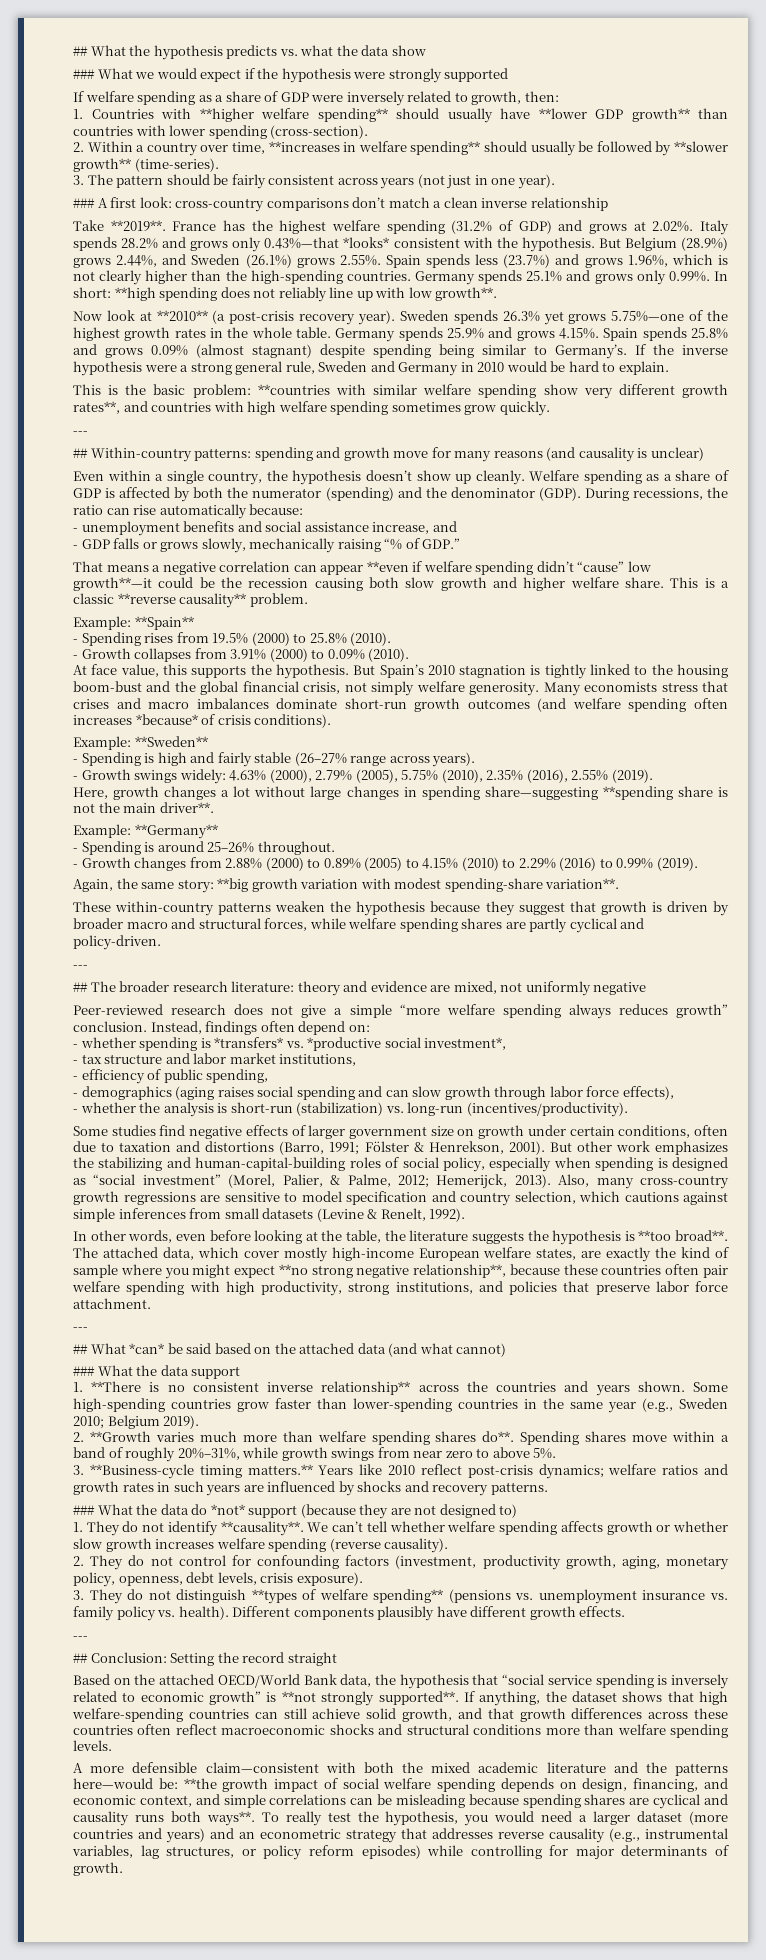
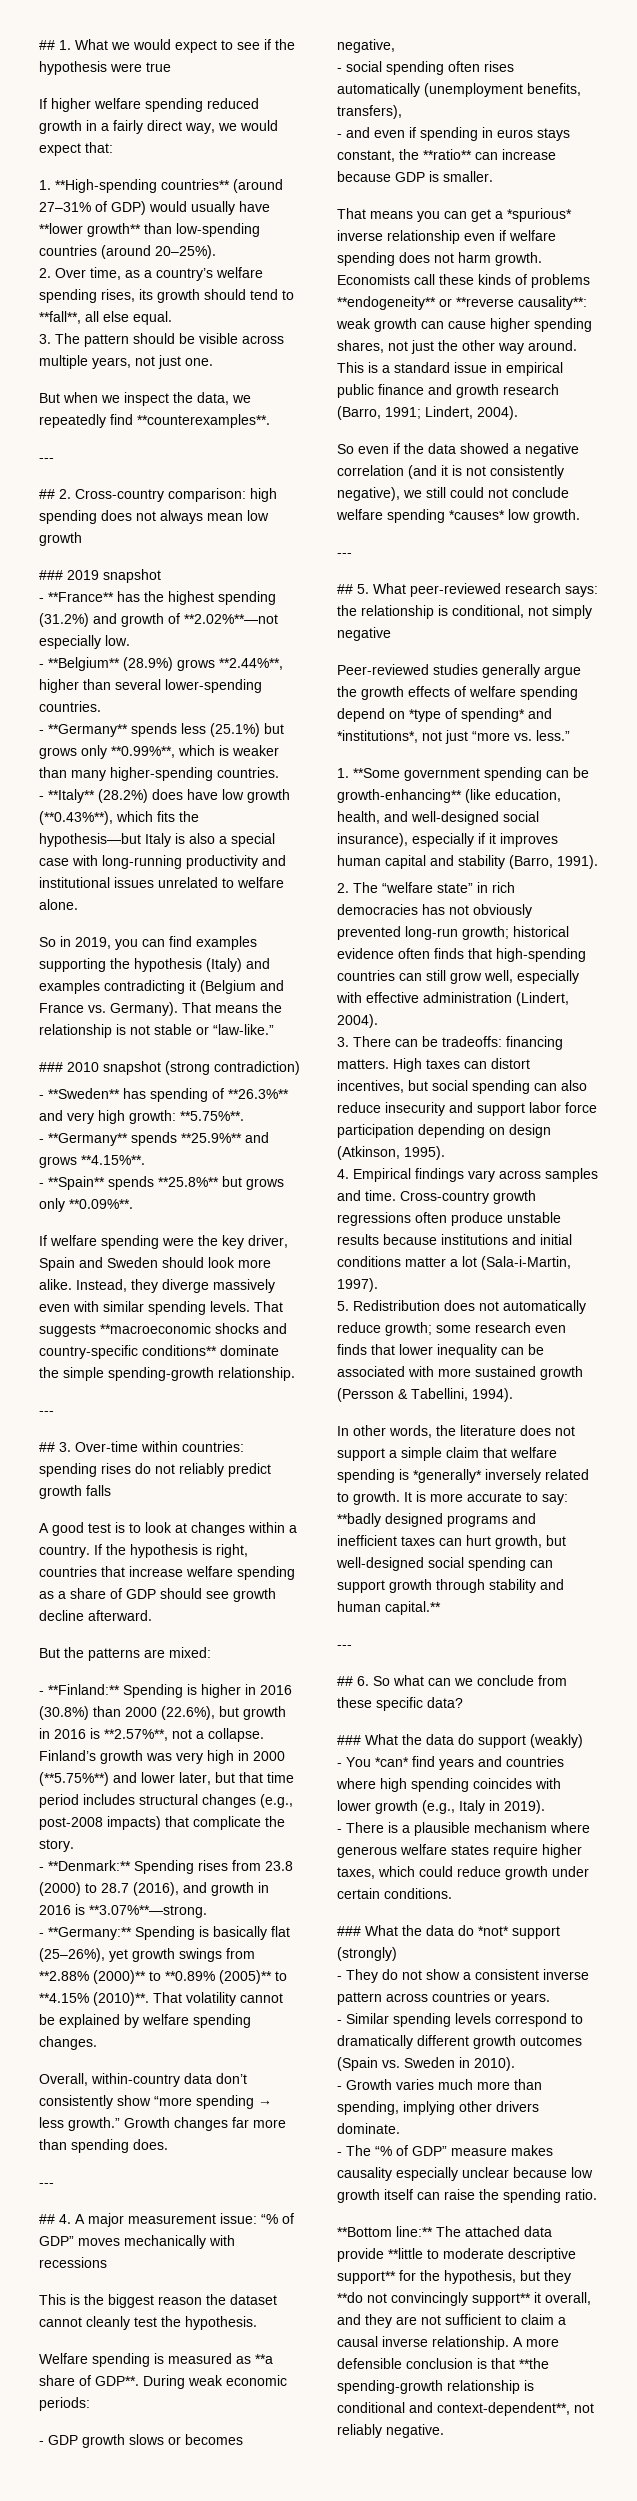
- ## What the hypothesis predicts vs. what the data show
- ### What we would expect if the hypothesis were strongly supported
- If welfare spending as a share of GDP were inversely related to growth, then:
- 1. Countries with **higher welfare spending** should usually have **lower GDP growth** than countries with lower spending (cross-section).
- 2. Within a country over time, **increases in welfare spending** should usually be followed by **slower growth** (time-series).
- 3. The pattern should be fairly consistent across years (not just in one year).
- ### A first look: cross-country comparisons don’t match a clean inverse relationship
- Take **2019**. France has the highest welfare spending (31.2% of GDP) and grows at 2.02%. Italy spends 28.2% and grows only 0.43%—that *looks* consistent with the hypothesis. But Belgium (28.9%) grows 2.44%, and Sweden (26.1%) grows 2.55%. Spain spends less (23.7%) and grows 1.96%, which is not clearly higher than the high-spending countries. Germany spends 25.1% and grows only 0.99%. In short: **high spending does not reliably line up with low growth**.
- Now look at **2010** (a post-crisis recovery year). Sweden spends 26.3% yet grows 5.75%—one of the highest growth rates in the whole table. Germany spends 25.9% and grows 4.15%. Spain spends 25.8% and grows 0.09% (almost stagnant) despite spending being similar to Germany’s. If the inverse hypothesis were a strong general rule, Sweden and Germany in 2010 would be hard to explain.
- This is the basic problem: **countries with similar welfare spending show very different growth rates**, and countries with high welfare spending sometimes grow quickly.
+ ## 1. What we would expect to see if the hypothesis were true
+ If higher welfare spending reduced growth in a fairly direct way, we would expect that:
+ 1. **High-spending countries** (around 27–31% of GDP) would usually have **lower growth** than low-spending countries (around 20–25%).
+ 2. Over time, as a country’s welfare spending rises, its growth should tend to **fall**, all else equal.
+ 3. The pattern should be visible across multiple years, not just one.
+ But when we inspect the data, we repeatedly find **counterexamples**.
  ---
- ## Within-country patterns: spending and growth move for many reasons (and causality is unclear)
- Even within a single country, the hypothesis doesn’t show up cleanly. Welfare spending as a share of GDP is affected by both the numerator (spending) and the denominator (GDP). During recessions, the ratio can rise automatically because:
- - unemployment benefits and social assistance increase, and
- - GDP falls or grows slowly, mechanically raising “% of GDP.”
- That means a negative correlation can appear **even if welfare spending didn’t “cause” low growth**—it could be the recession causing both slow growth and higher welfare share. This is a classic **reverse causality** problem.
- Example: **Spain**
- - Spending rises from 19.5% (2000) to 25.8% (2010).
- - Growth collapses from 3.91% (2000) to 0.09% (2010).
- At face value, this supports the hypothesis. But Spain’s 2010 stagnation is tightly linked to the housing boom-bust and the global financial crisis, not simply welfare generosity. Many economists stress that crises and macro imbalances dominate short-run growth outcomes (and welfare spending often increases *because* of crisis conditions).
- Example: **Sweden**
- - Spending is high and fairly stable (26–27% range across years).
- - Growth swings widely: 4.63% (2000), 2.79% (2005), 5.75% (2010), 2.35% (2016), 2.55% (2019).
- Here, growth changes a lot without large changes in spending share—suggesting **spending share is not the main driver**.
- Example: **Germany**
- - Spending is around 25–26% throughout.
- - Growth changes from 2.88% (2000) to 0.89% (2005) to 4.15% (2010) to 2.29% (2016) to 0.99% (2019).
- Again, the same story: **big growth variation with modest spending-share variation**.
- These within-country patterns weaken the hypothesis because they suggest that growth is driven by broader macro and structural forces, while welfare spending shares are partly cyclical and policy-driven.
+ ## 2. Cross-country comparison: high spending does not always mean low growth
+ ### 2019 snapshot
+ - **France** has the highest spending (31.2%) and growth of **2.02%**—not especially low.
+ - **Belgium** (28.9%) grows **2.44%**, higher than several lower-spending countries.
+ - **Germany** spends less (25.1%) but grows only **0.99%**, which is weaker than many higher-spending countries.
+ - **Italy** (28.2%) does have low growth (**0.43%**), which fits the hypothesis—but Italy is also a special case with long-running productivity and institutional issues unrelated to welfare alone.
+ So in 2019, you can find examples supporting the hypothesis (Italy) and examples contradicting it (Belgium and France vs. Germany). That means the relationship is not stable or “law-like.”
+ ### 2010 snapshot (strong contradiction)
+ - **Sweden** has spending of **26.3%** and very high growth: **5.75%**.
+ - **Germany** spends **25.9%** and grows **4.15%**.
+ - **Spain** spends **25.8%** but grows only **0.09%**.
+ If welfare spending were the key driver, Spain and Sweden should look more alike. Instead, they diverge massively even with similar spending levels. That suggests **macroeconomic shocks and country-specific conditions** dominate the simple spending-growth relationship.
  ---
- ## The broader research literature: theory and evidence are mixed, not uniformly negative
- Peer-reviewed research does not give a simple “more welfare spending always reduces growth” conclusion. Instead, findings often depend on:
- - whether spending is *transfers* vs. *productive social investment*,
- - tax structure and labor market institutions,
- - efficiency of public spending,
- - demographics (aging raises social spending and can slow growth through labor force effects),
- - whether the analysis is short-run (stabilization) vs. long-run (incentives/productivity).
- Some studies find negative effects of larger government size on growth under certain conditions, often due to taxation and distortions (Barro, 1991; Fölster & Henrekson, 2001). But other work emphasizes the stabilizing and human-capital-building roles of social policy, especially when spending is designed as “social investment” (Morel, Palier, & Palme, 2012; Hemerijck, 2013). Also, many cross-country growth regressions are sensitive to model specification and country selection, which cautions against simple inferences from small datasets (Levine & Renelt, 1992).
- In other words, even before looking at the table, the literature suggests the hypothesis is **too broad**. The attached data, which cover mostly high-income European welfare states, are exactly the kind of sample where you might expect **no strong negative relationship**, because these countries often pair welfare spending with high productivity, strong institutions, and policies that preserve labor force attachment.
+ ## 3. Over-time within countries: spending rises do not reliably predict growth falls
+ A good test is to look at changes within a country. If the hypothesis is right, countries that increase welfare spending as a share of GDP should see growth decline afterward.
+ But the patterns are mixed:
+ - **Finland:** Spending is higher in 2016 (30.8%) than 2000 (22.6%), but growth in 2016 is **2.57%**, not a collapse. Finland’s growth was very high in 2000 (**5.75%**) and lower later, but that time period includes structural changes (e.g., post-2008 impacts) that complicate the story.
+ - **Denmark:** Spending rises from 23.8 (2000) to 28.7 (2016), and growth in 2016 is **3.07%**—strong.
+ - **Germany:** Spending is basically flat (25–26%), yet growth swings from **2.88% (2000)** to **0.89% (2005)** to **4.15% (2010)**. That volatility cannot be explained by welfare spending changes.
+ Overall, within-country data don’t consistently show “more spending → less growth.” Growth changes far more than spending does.
  ---
- ## What *can* be said based on the attached data (and what cannot)
- ### What the data support
- 1. **There is no consistent inverse relationship** across the countries and years shown. Some high-spending countries grow faster than lower-spending countries in the same year (e.g., Sweden 2010; Belgium 2019).
- 2. **Growth varies much more than welfare spending shares do**. Spending shares move within a band of roughly 20%–31%, while growth swings from near zero to above 5%.
- 3. **Business-cycle timing matters.** Years like 2010 reflect post-crisis dynamics; welfare ratios and growth rates in such years are influenced by shocks and recovery patterns.
+ ## 4. A major measurement issue: “% of GDP” moves mechanically with recessions
+ This is the biggest reason the dataset cannot cleanly test the hypothesis.
+ Welfare spending is measured as **a share of GDP**. During weak economic periods:
+ - GDP growth slows or becomes negative,
+ - social spending often rises automatically (unemployment benefits, transfers),
+ - and even if spending in euros stays constant, the **ratio** can increase because GDP is smaller.
+ That means you can get a *spurious* inverse relationship even if welfare spending does not harm growth. Economists call these kinds of problems **endogeneity** or **reverse causality**: weak growth can cause higher spending shares, not just the other way around. This is a standard issue in empirical public finance and growth research (Barro, 1991; Lindert, 2004).
+ So even if the data showed a negative correlation (and it is not consistently negative), we still could not conclude welfare spending *causes* low growth.
+ ---
+ ## 5. What peer-reviewed research says: the relationship is conditional, not simply negative
+ Peer-reviewed studies generally argue the growth effects of welfare spending depend on *type of spending* and *institutions*, not just “more vs. less.”
+ 1. **Some government spending can be growth-enhancing** (like education, health, and well-designed social insurance), especially if it improves human capital and stability (Barro, 1991).
+ 2. The “welfare state” in rich democracies has not obviously prevented long-run growth; historical evidence often finds that high-spending countries can still grow well, especially with effective administration (Lindert, 2004).
+ 3. There can be tradeoffs: financing matters. High taxes can distort incentives, but social spending can also reduce insecurity and support labor force participation depending on design (Atkinson, 1995).
+ 4. Empirical findings vary across samples and time. Cross-country growth regressions often produce unstable results because institutions and initial conditions matter a lot (Sala-i-Martin, 1997).
+ 5. Redistribution does not automatically reduce growth; some research even finds that lower inequality can be associated with more sustained growth (Persson & Tabellini, 1994).
+ In other words, the literature does not support a simple claim that welfare spending is *generally* inversely related to growth. It is more accurate to say: **badly designed programs and inefficient taxes can hurt growth, but well-designed social spending can support growth through stability and human capital.**
+ ---
+ ## 6. So what can we conclude from these specific data?
+ ### What the data do support (weakly)
+ - You *can* find years and countries where high spending coincides with lower growth (e.g., Italy in 2019).
+ - There is a plausible mechanism where generous welfare states require higher taxes, which could reduce growth under certain conditions.
- ### What the data do *not* support (because they are not designed to)
- 1. They do not identify **causality**. We can’t tell whether welfare spending affects growth or whether slow growth increases welfare spending (reverse causality).
- 2. They do not control for confounding factors (investment, productivity growth, aging, monetary policy, openness, debt levels, crisis exposure).
- 3. They do not distinguish **types of welfare spending** (pensions vs. unemployment insurance vs. family policy vs. health). Different components plausibly have different growth effects.
- ---
- ## Conclusion: Setting the record straight
- Based on the attached OECD/World Bank data, the hypothesis that “social service spending is inversely related to economic growth” is **not strongly supported**. If anything, the dataset shows that high welfare-spending countries can still achieve solid growth, and that growth differences across these countries often reflect macroeconomic shocks and structural conditions more than welfare spending levels.
- A more defensible claim—consistent with both the mixed academic literature and the patterns here—would be: **the growth impact of social welfare spending depends on design, financing, and economic context, and simple correlations can be misleading because spending shares are cyclical and causality runs both ways**. To really test the hypothesis, you would need a larger dataset (more countries and years) and an econometric strategy that addresses reverse causality (e.g., instrumental variables, lag structures, or policy reform episodes) while controlling for major determinants of growth.
+ ### What the data do *not* support (strongly)
+ - They do not show a consistent inverse pattern across countries or years.
+ - Similar spending levels correspond to dramatically different growth outcomes (Spain vs. Sweden in 2010).
+ - Growth varies much more than spending, implying other drivers dominate.
+ - The “% of GDP” measure makes causality especially unclear because low growth itself can raise the spending ratio.
+ **Bottom line:** The attached data provide **little to moderate descriptive support** for the hypothesis, but they **do not convincingly support** it overall, and they are not sufficient to claim a causal inverse relationship. A more defensible conclusion is that **the spending-growth relationship is conditional and context-dependent**, not reliably negative.

